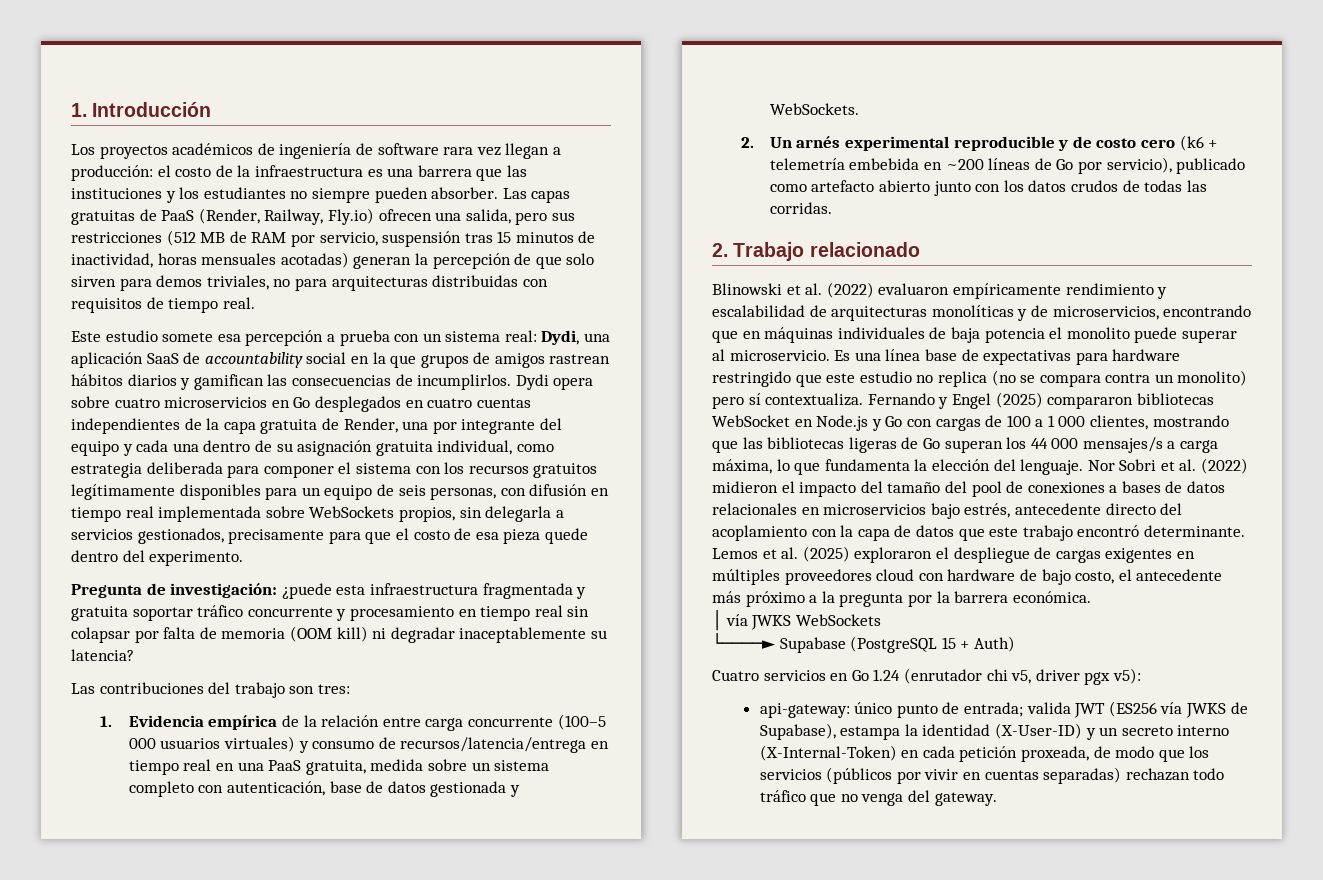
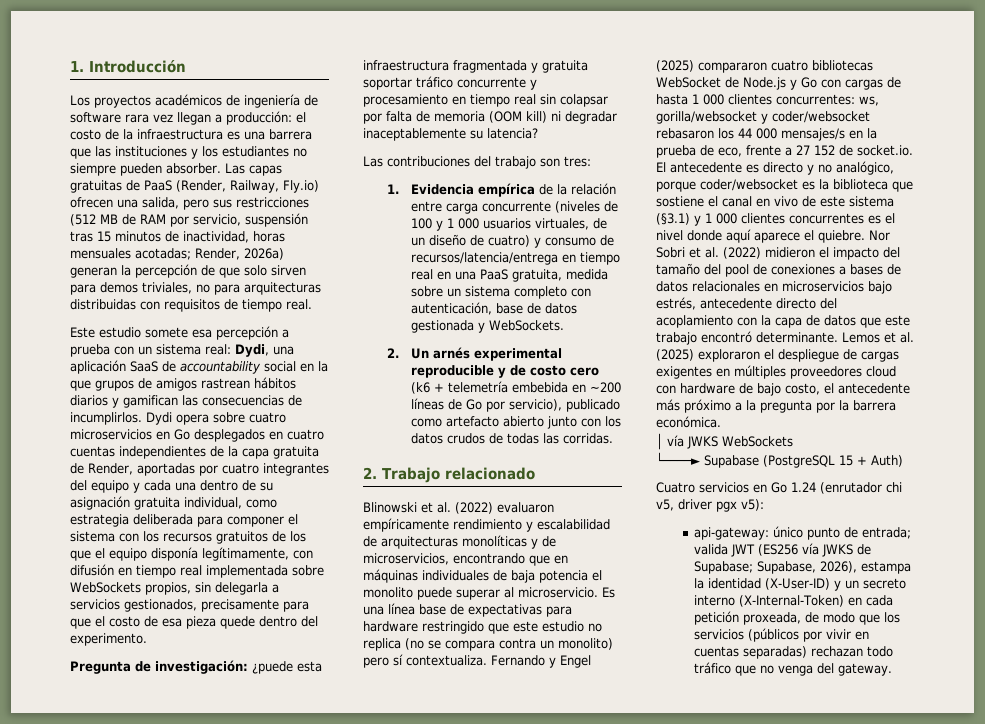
- Las capas gratuitas de PaaS (Render, Railway, Fly.io) ofrecen una salida, pero sus restricciones (512 MB de RAM por servicio, suspensión tras 15 minutos de inactividad, horas mensuales acotadas) generan la percepción de que solo sirven para demos triviales, no para arquitecturas distribuidas con requisitos de tiempo real.
+ Las capas gratuitas de PaaS (Render, Railway, Fly.io) ofrecen una salida, pero sus restricciones (512 MB de RAM por servicio, suspensión tras 15 minutos de inactividad, horas mensuales acotadas; Render, 2026a) generan la percepción de que solo sirven para demos triviales, no para arquitecturas distribuidas con requisitos de tiempo real.
- Dydi opera sobre cuatro microservicios en Go desplegados en cuatro cuentas independientes de la capa gratuita de Render, una por integrante del equipo y cada una dentro de su asignación gratuita individual, como estrategia deliberada para componer el sistema con los recursos gratuitos legítimamente disponibles para un equipo de seis personas, con difusión en tiempo real implementada sobre WebSockets propios, sin delegarla a servicios gestionados, precisamente para que el costo de esa pieza quede dentro del experimento.
+ Dydi opera sobre cuatro microservicios en Go desplegados en cuatro cuentas independientes de la capa gratuita de Render, aportadas por cuatro integrantes del equipo y cada una dentro de su asignación gratuita individual, como estrategia deliberada para componer el sistema con los recursos gratuitos de los que el equipo disponía legítimamente, con difusión en tiempo real implementada sobre WebSockets propios, sin delegarla a servicios gestionados, precisamente para que el costo de esa pieza quede dentro del experimento.
- 1. Evidencia empírica de la relación entre carga concurrente (100–5 000 usuarios virtuales) y consumo de recursos/latencia/entrega en tiempo real en una PaaS gratuita, medida sobre un sistema completo con autenticación, base de datos gestionada y WebSockets.
+ 1. Evidencia empírica de la relación entre carga concurrente (niveles de 100 y 1 000 usuarios virtuales, de un diseño de cuatro) y consumo de recursos/latencia/entrega en tiempo real en una PaaS gratuita, medida sobre un sistema completo con autenticación, base de datos gestionada y WebSockets.
- Fernando y Engel (2025) compararon bibliotecas WebSocket en Node.js y Go con cargas de 100 a 1 000 clientes, mostrando que las bibliotecas ligeras de Go superan los 44 000 mensajes/s a carga máxima, lo que fundamenta la elección del lenguaje.
+ Fernando y Engel (2025) compararon cuatro bibliotecas WebSocket de Node.js y Go con cargas de hasta 1 000 clientes concurrentes: ws, gorilla/websocket y coder/websocket rebasaron los 44 000 mensajes/s en la prueba de eco, frente a 27 152 de socket.io. El antecedente es directo y no analógico, porque coder/websocket es la biblioteca que sostiene el canal en vivo de este sistema (§3.1) y 1 000 clientes concurrentes es el nivel donde aquí aparece el quiebre.
- api-gateway: único punto de entrada; valida JWT (ES256 vía JWKS de Supabase), estampa la identidad (X-User-ID) y un secreto interno (X-Internal-Token) en cada petición proxeada, de modo que los servicios (públicos por vivir en cuentas separadas) rechazan todo tráfico que no venga del gateway.
+ api-gateway: único punto de entrada; valida JWT (ES256 vía JWKS de Supabase; Supabase, 2026), estampa la identidad (X-User-ID) y un secreto interno (X-Internal-Token) en cada petición proxeada, de modo que los servicios (públicos por vivir en cuentas separadas) rechazan todo tráfico que no venga del gateway.

